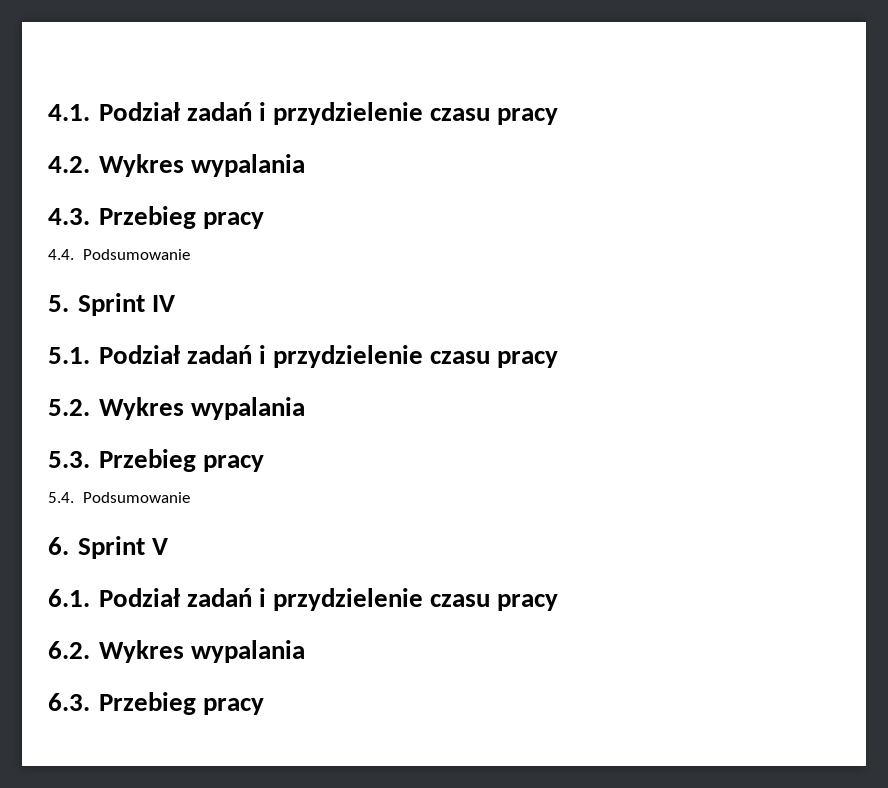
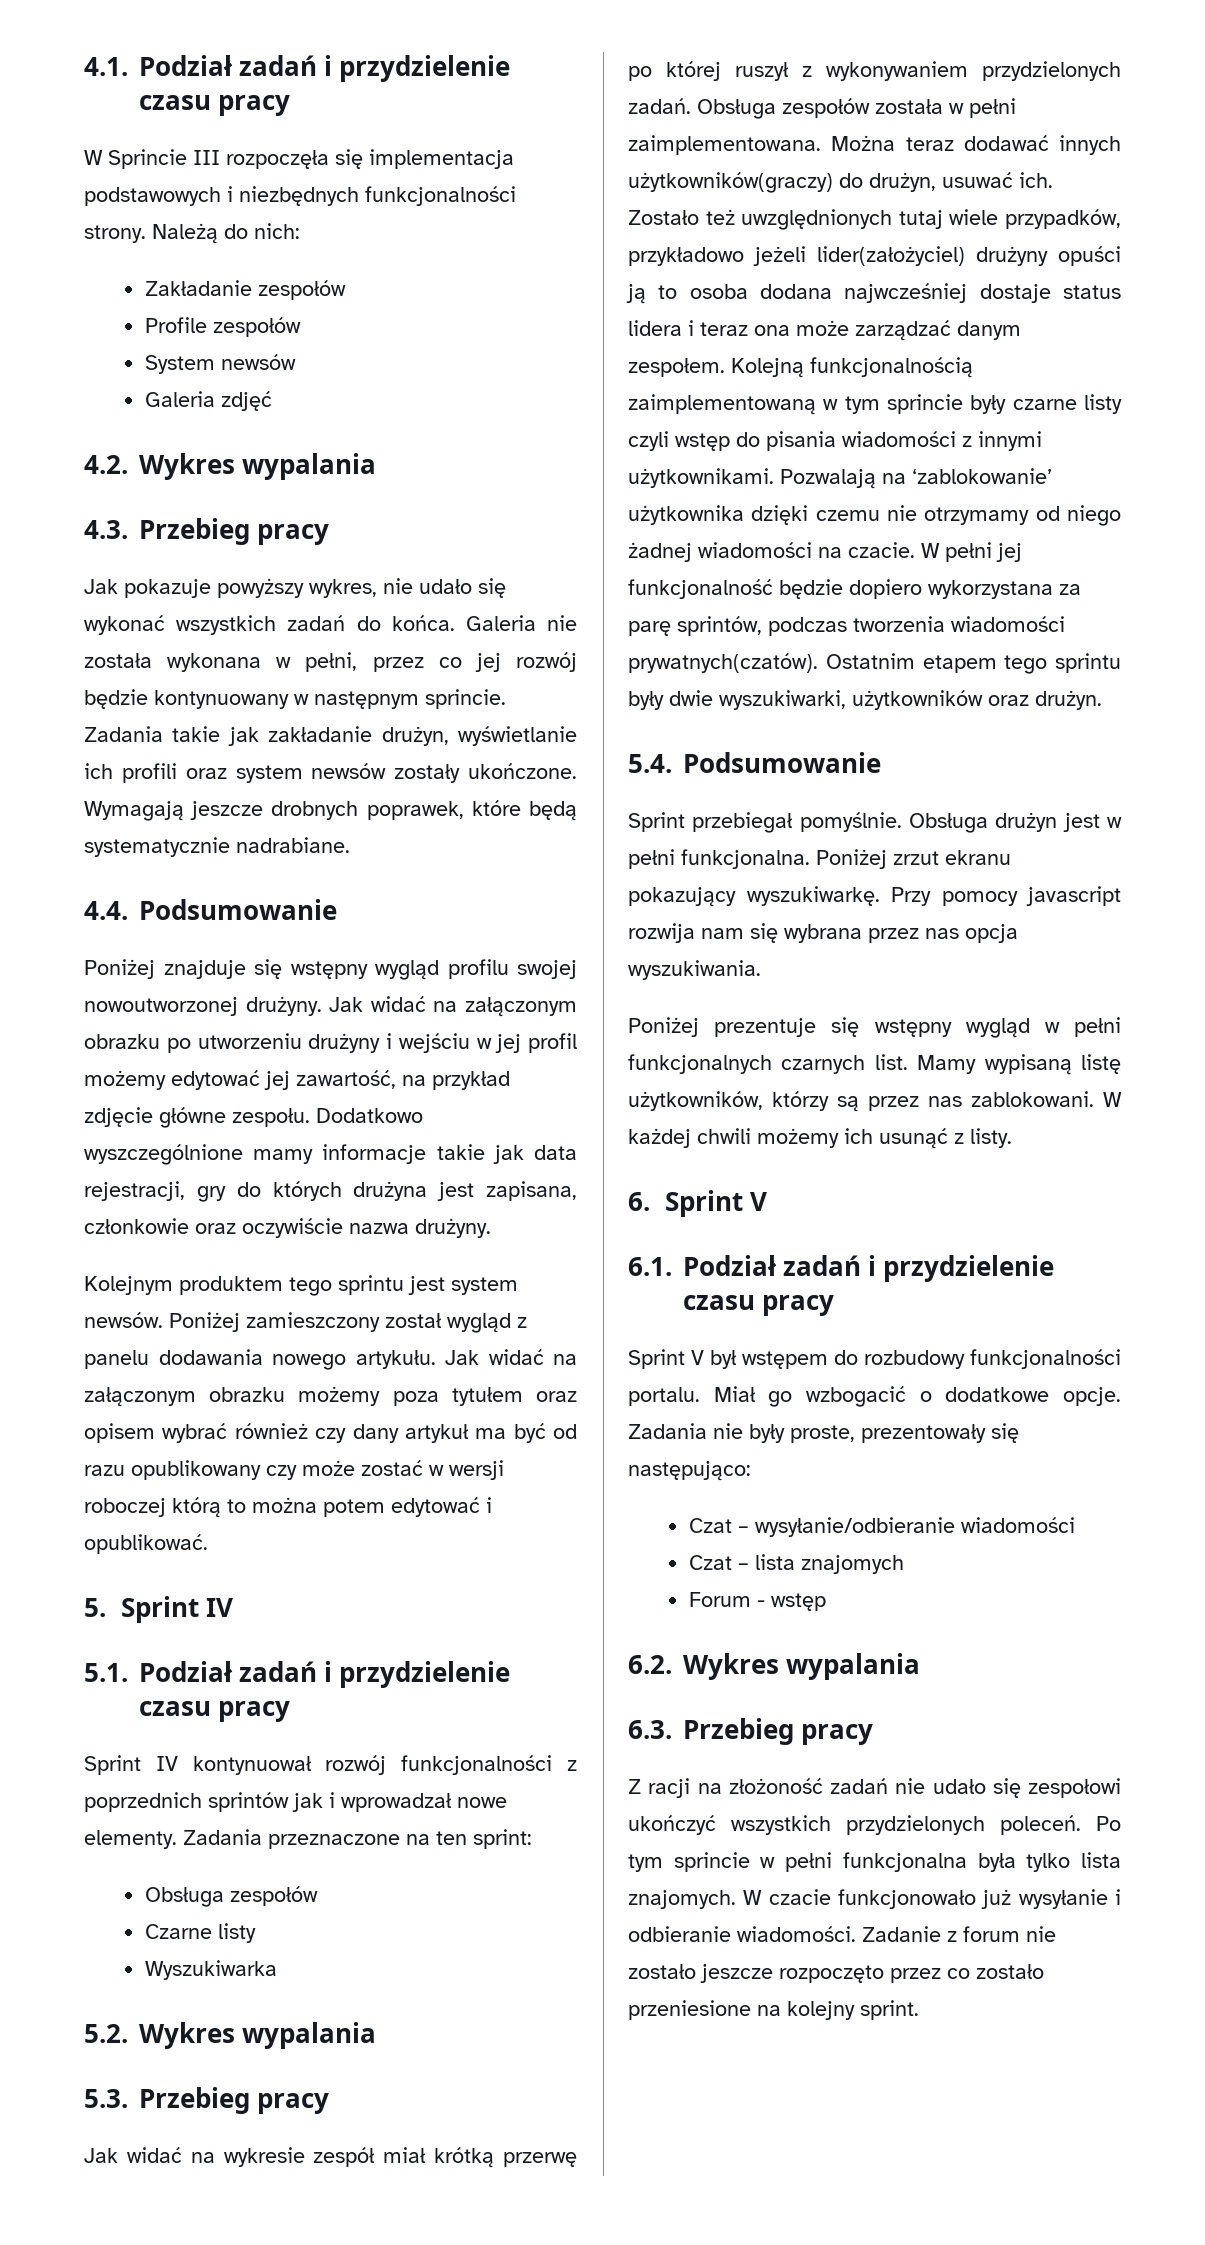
+ W Sprincie III rozpoczęła się implementacja podstawowych i niezbędnych funkcjonalności strony. Należą do nich:
+ Zakładanie zespołów
+ Profile zespołów
+ System newsów
+ Galeria zdjęć
+ Jak pokazuje powyższy wykres, nie udało się wykonać wszystkich zadań do końca. Galeria nie została wykonana w pełni, przez co jej rozwój będzie kontynuowany w następnym sprincie. Zadania takie jak zakładanie drużyn, wyświetlanie ich profili oraz system newsów zostały ukończone. Wymagają jeszcze drobnych poprawek, które będą systematycznie nadrabiane.
  4.4. Podsumowanie
+ Poniżej znajduje się wstępny wygląd profilu swojej nowoutworzonej drużyny. Jak widać na załączonym obrazku po utworzeniu drużyny i wejściu w jej profil możemy edytować jej zawartość, na przykład zdjęcie główne zespołu. Dodatkowo wyszczególnione mamy informacje takie jak data rejestracji, gry do których drużyna jest zapisana, członkowie oraz oczywiście nazwa drużyny.
+ Kolejnym produktem tego sprintu jest system newsów. Poniżej zamieszczony został wygląd z panelu dodawania nowego artykułu. Jak widać na załączonym obrazku możemy poza tytułem oraz opisem wybrać również czy dany artykuł ma być od razu opublikowany czy może zostać w wersji roboczej którą to można potem edytować i opublikować.
+ Sprint IV kontynuował rozwój funkcjonalności z poprzednich sprintów jak i wprowadzał nowe elementy. Zadania przeznaczone na ten sprint:
+ Obsługa zespołów
+ Czarne listy
+ Wyszukiwarka
+ Jak widać na wykresie zespół miał krótką przerwę po której ruszył z wykonywaniem przydzielonych zadań. Obsługa zespołów została w pełni zaimplementowana. Można teraz dodawać innych użytkowników(graczy) do drużyn, usuwać ich. Zostało też uwzględnionych tutaj wiele przypadków, przykładowo jeżeli lider(założyciel) drużyny opuści ją to osoba dodana najwcześniej dostaje status lidera i teraz ona może zarządzać danym zespołem. Kolejną funkcjonalnością zaimplementowaną w tym sprincie były czarne listy czyli wstęp do pisania wiadomości z innymi użytkownikami. Pozwalają na ‘zablokowanie’ użytkownika dzięki czemu nie otrzymamy od niego żadnej wiadomości na czacie. W pełni jej funkcjonalność będzie dopiero wykorzystana za parę sprintów, podczas tworzenia wiadomości prywatnych(czatów). Ostatnim etapem tego sprintu były dwie wyszukiwarki, użytkowników oraz drużyn.
  5.4. Podsumowanie
+ Sprint przebiegał pomyślnie. Obsługa drużyn jest w pełni funkcjonalna. Poniżej zrzut ekranu pokazujący wyszukiwarkę. Przy pomocy javascript rozwija nam się wybrana przez nas opcja wyszukiwania.
+ Poniżej prezentuje się wstępny wygląd w pełni funkcjonalnych czarnych list. Mamy wypisaną listę użytkowników, którzy są przez nas zablokowani. W każdej chwili możemy ich usunąć z listy.
+ Sprint V był wstępem do rozbudowy funkcjonalności portalu. Miał go wzbogacić o dodatkowe opcje. Zadania nie były proste, prezentowały się następująco:
+ Czat – wysyłanie/odbieranie wiadomości
+ Czat – lista znajomych
+ Forum - wstęp
+ Z racji na złożoność zadań nie udało się zespołowi ukończyć wszystkich przydzielonych poleceń. Po tym sprincie w pełni funkcjonalna była tylko lista znajomych. W czacie funkcjonowało już wysyłanie i odbieranie wiadomości. Zadanie z forum nie zostało jeszcze rozpoczęto przez co zostało przeniesione na kolejny sprint.

